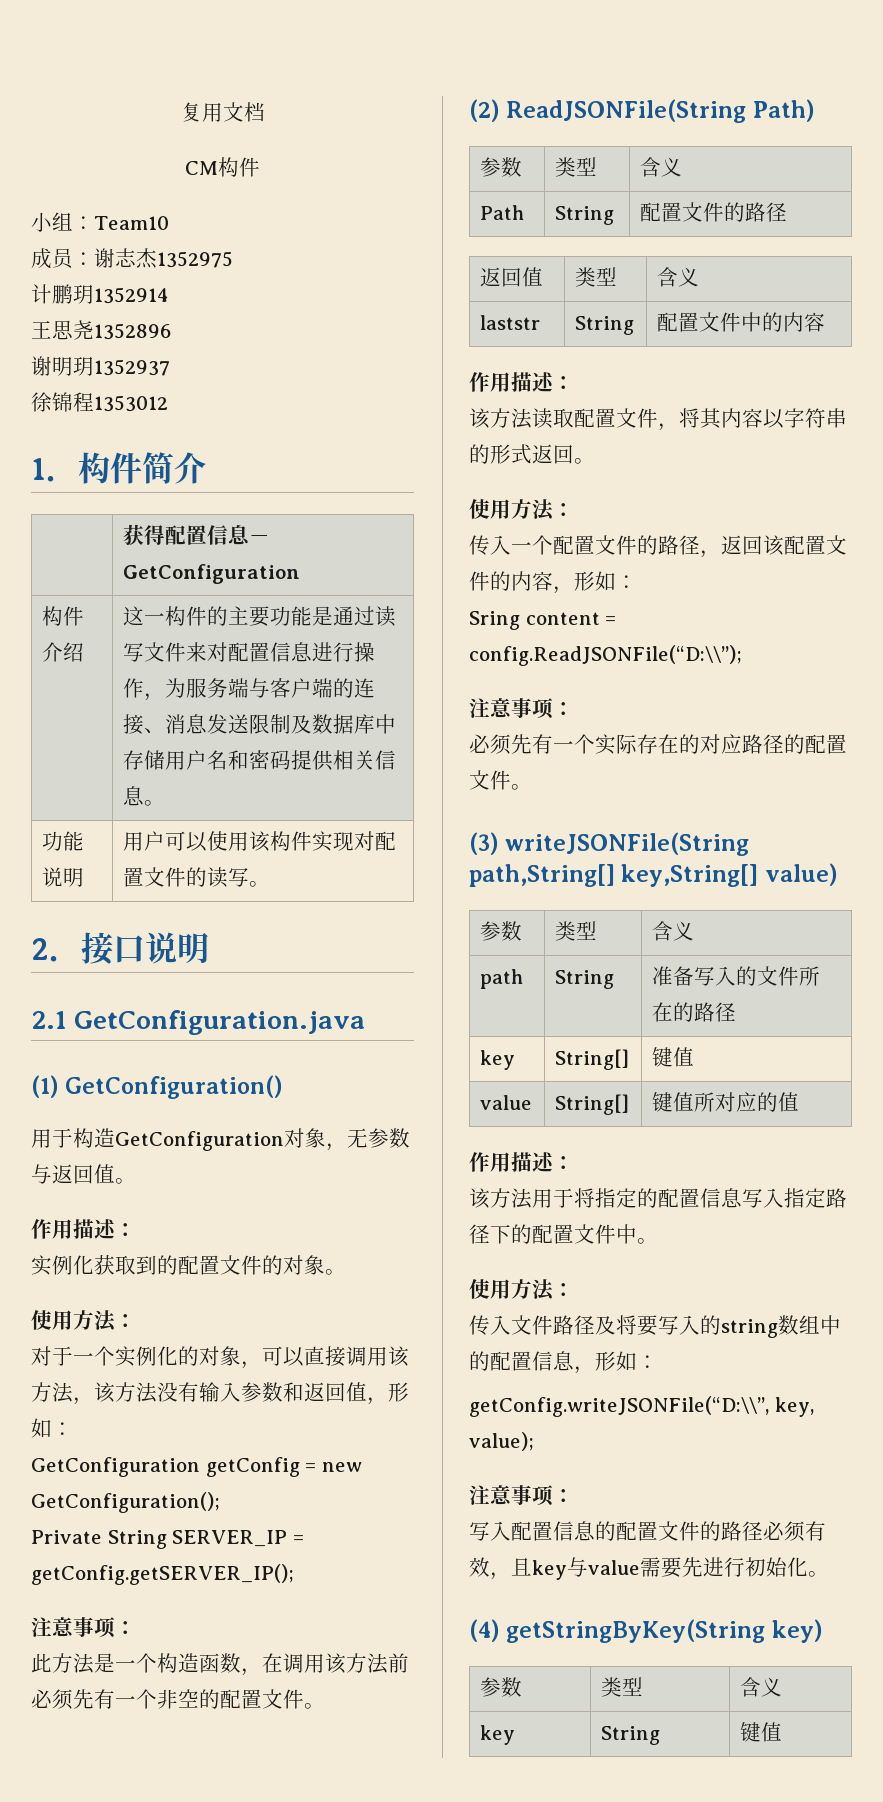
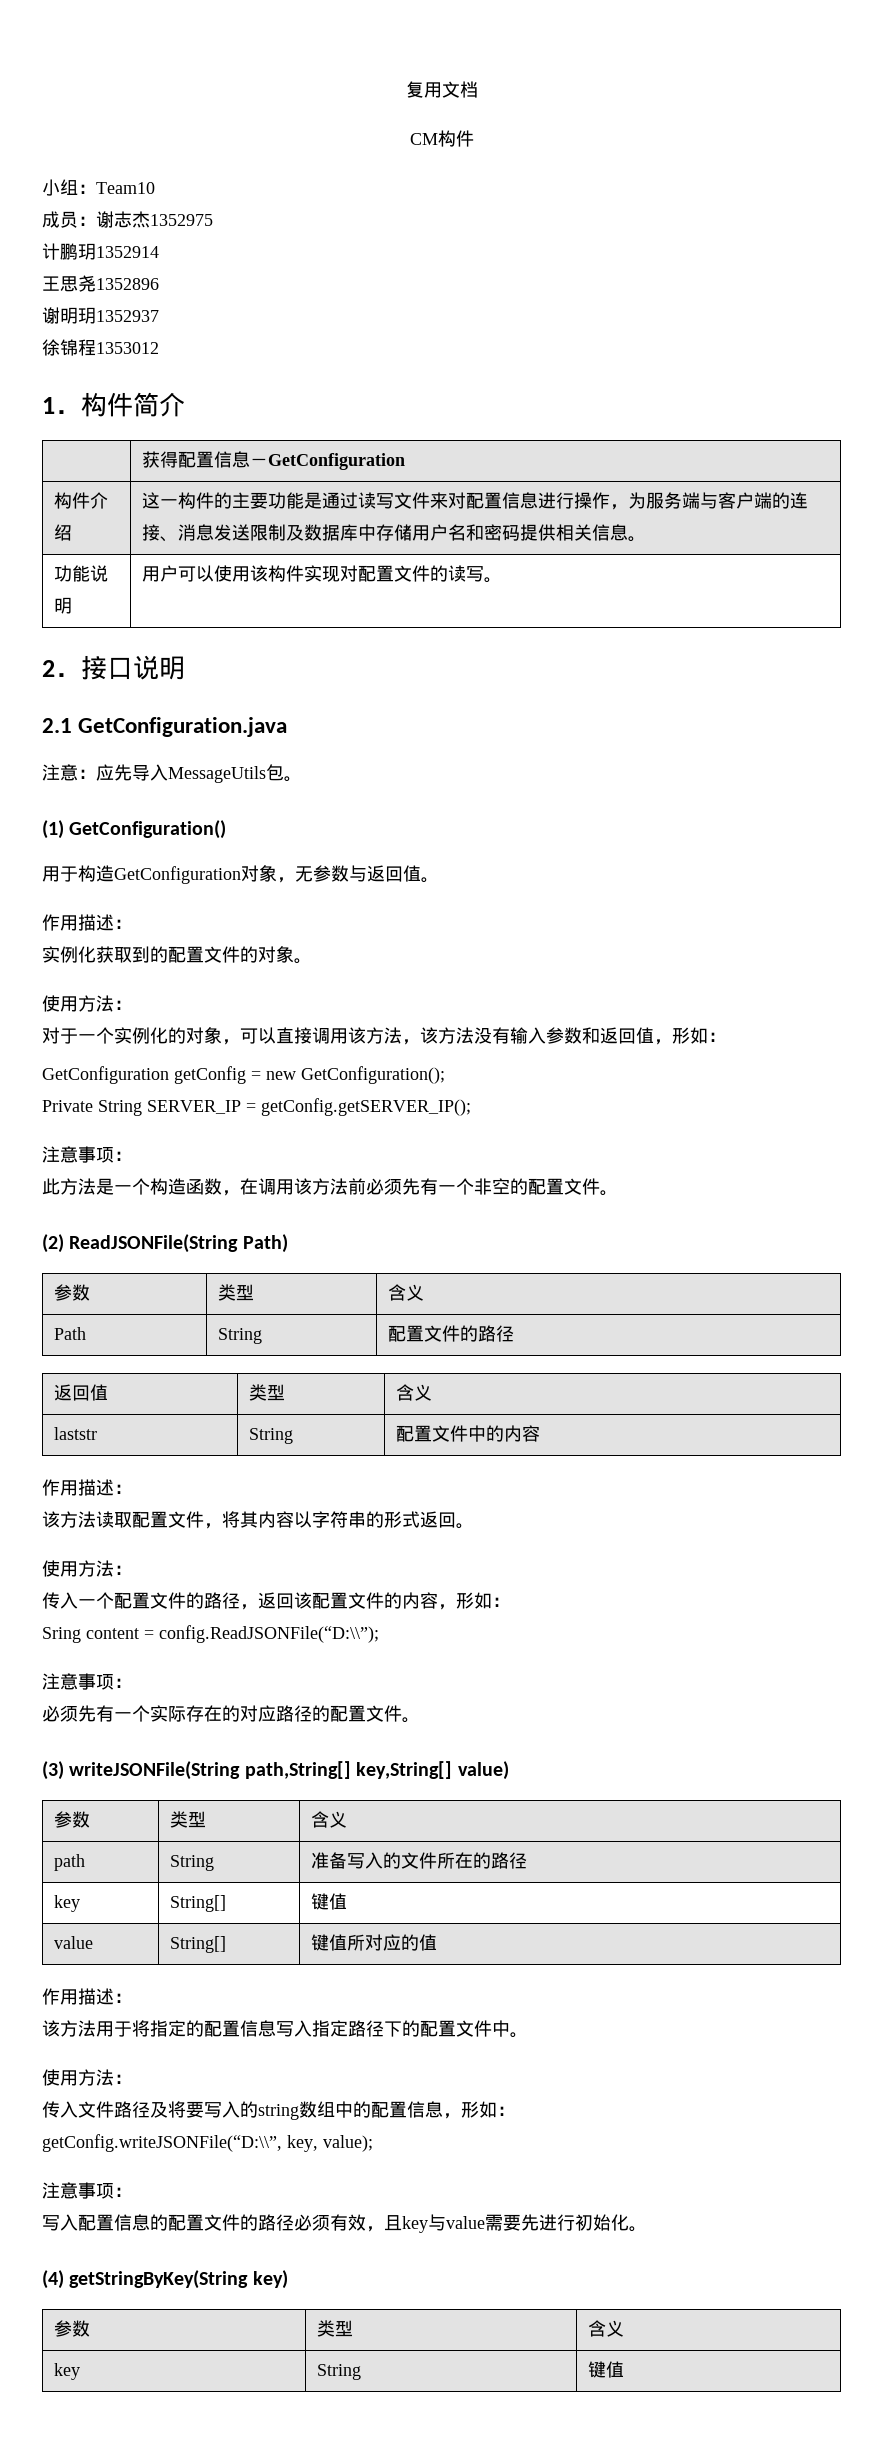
+ 注意：应先导入MessageUtils包。

